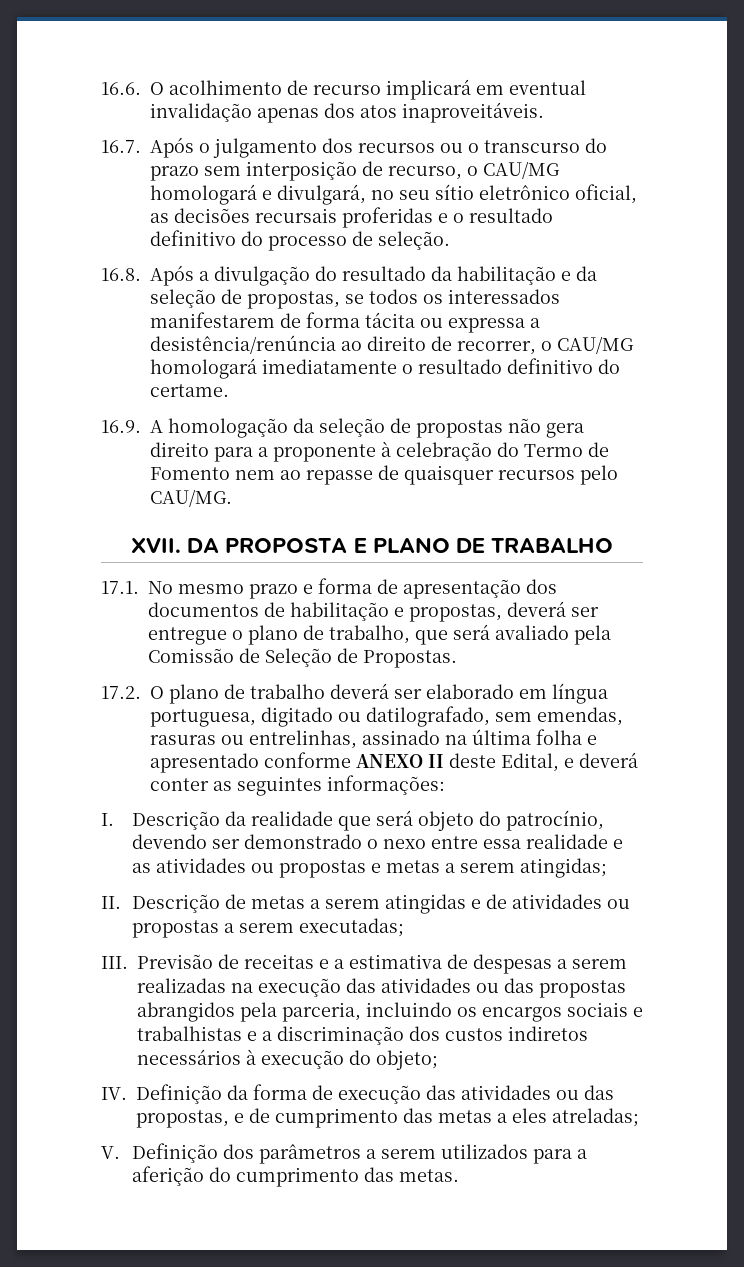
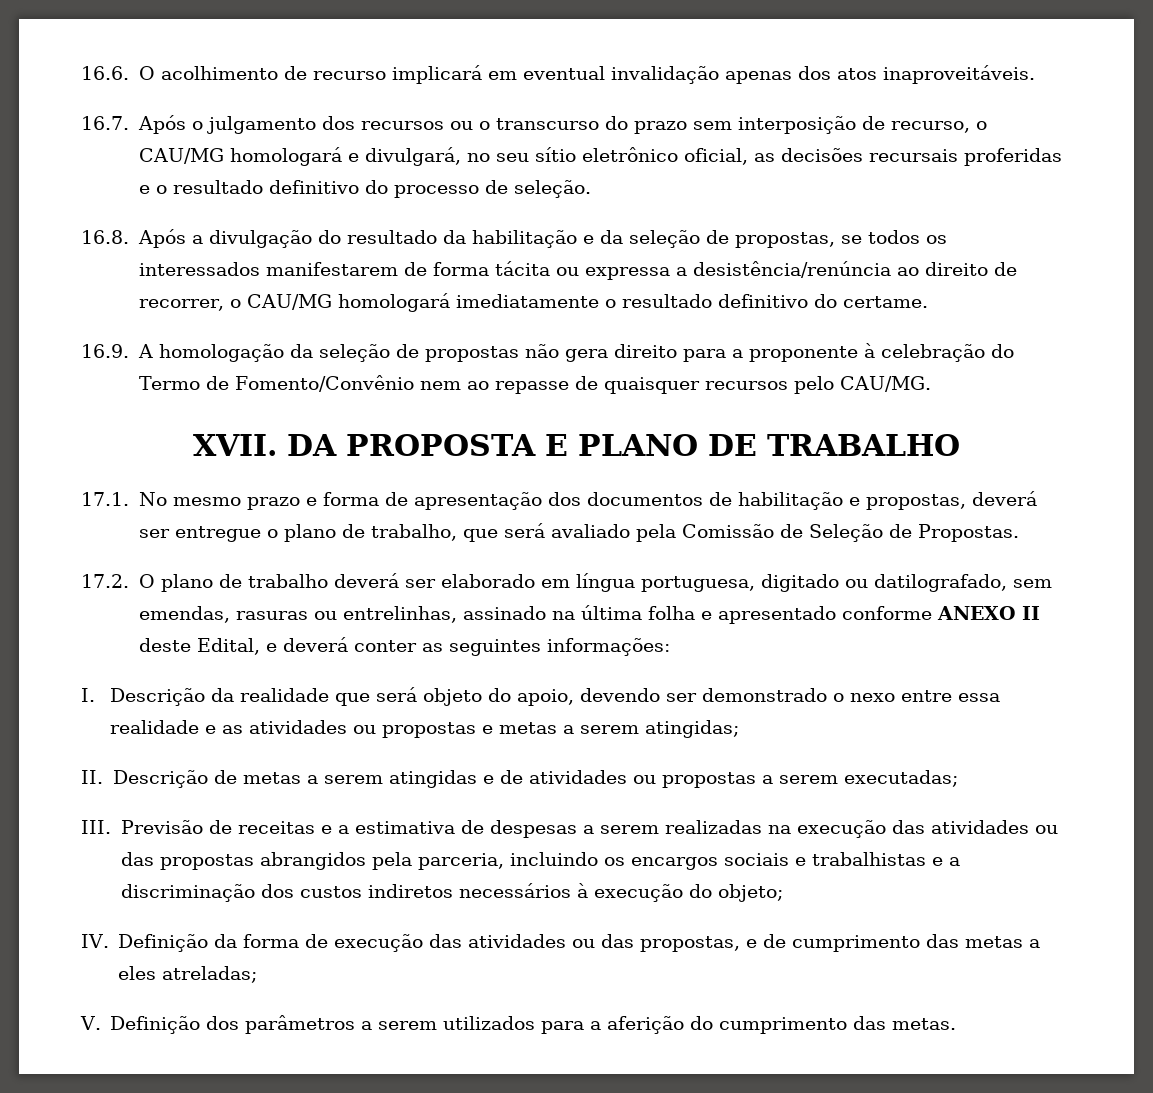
- 16.9. A homologação da seleção de propostas não gera direito para a proponente à celebração do Termo de Fomento nem ao repasse de quaisquer recursos pelo CAU/MG.
+ 16.9. A homologação da seleção de propostas não gera direito para a proponente à celebração do Termo de Fomento/Convênio nem ao repasse de quaisquer recursos pelo CAU/MG.
- I. Descrição da realidade que será objeto do patrocínio, devendo ser demonstrado o nexo entre essa realidade e as atividades ou propostas e metas a serem atingidas;
+ I. Descrição da realidade que será objeto do apoio, devendo ser demonstrado o nexo entre essa realidade e as atividades ou propostas e metas a serem atingidas;

